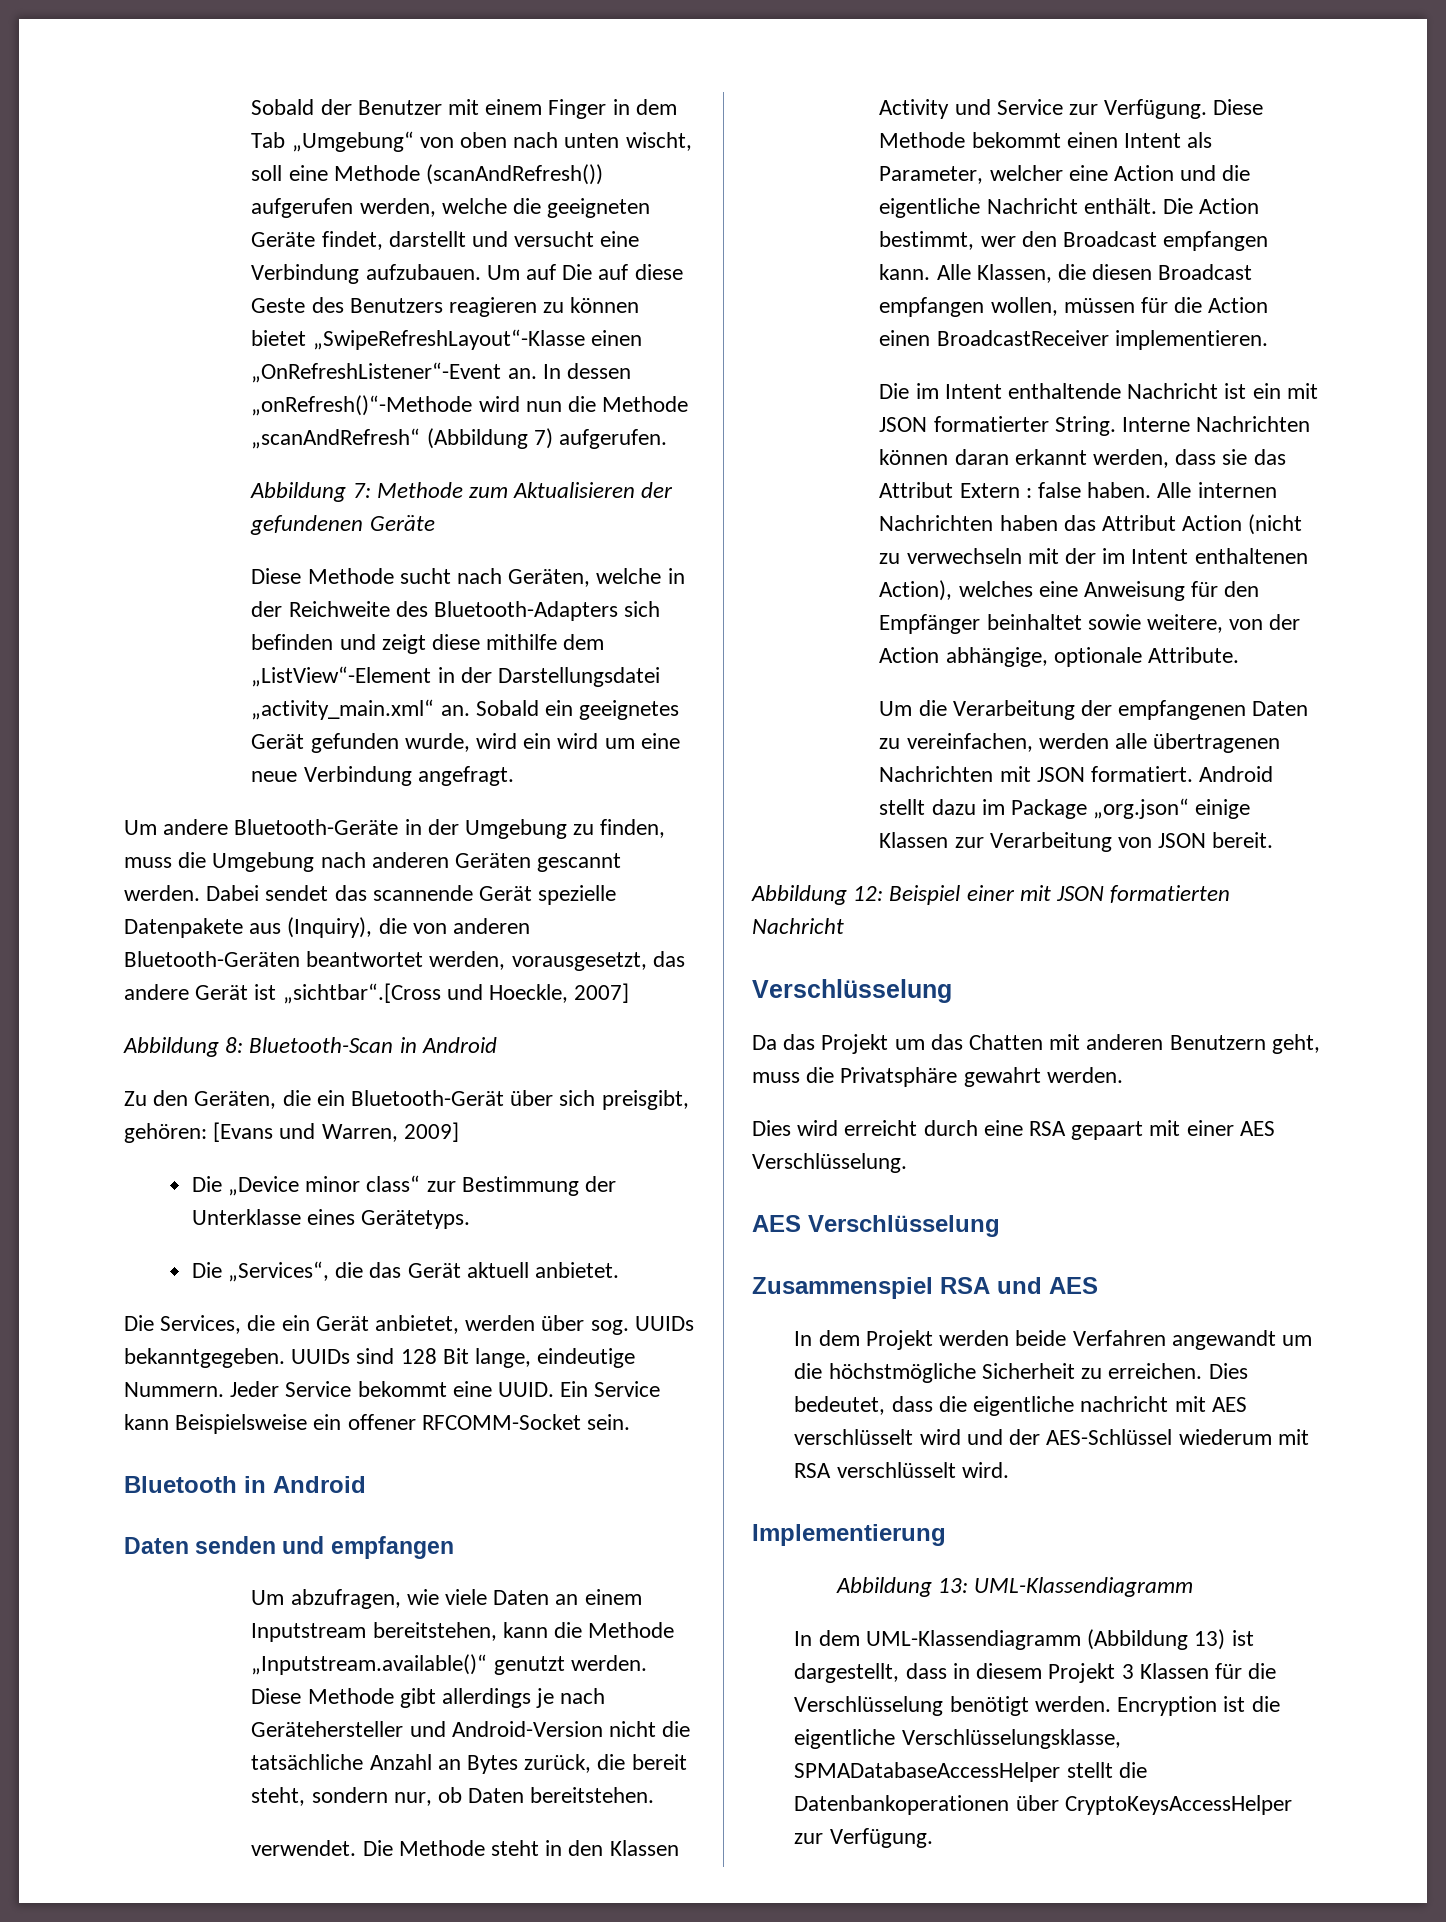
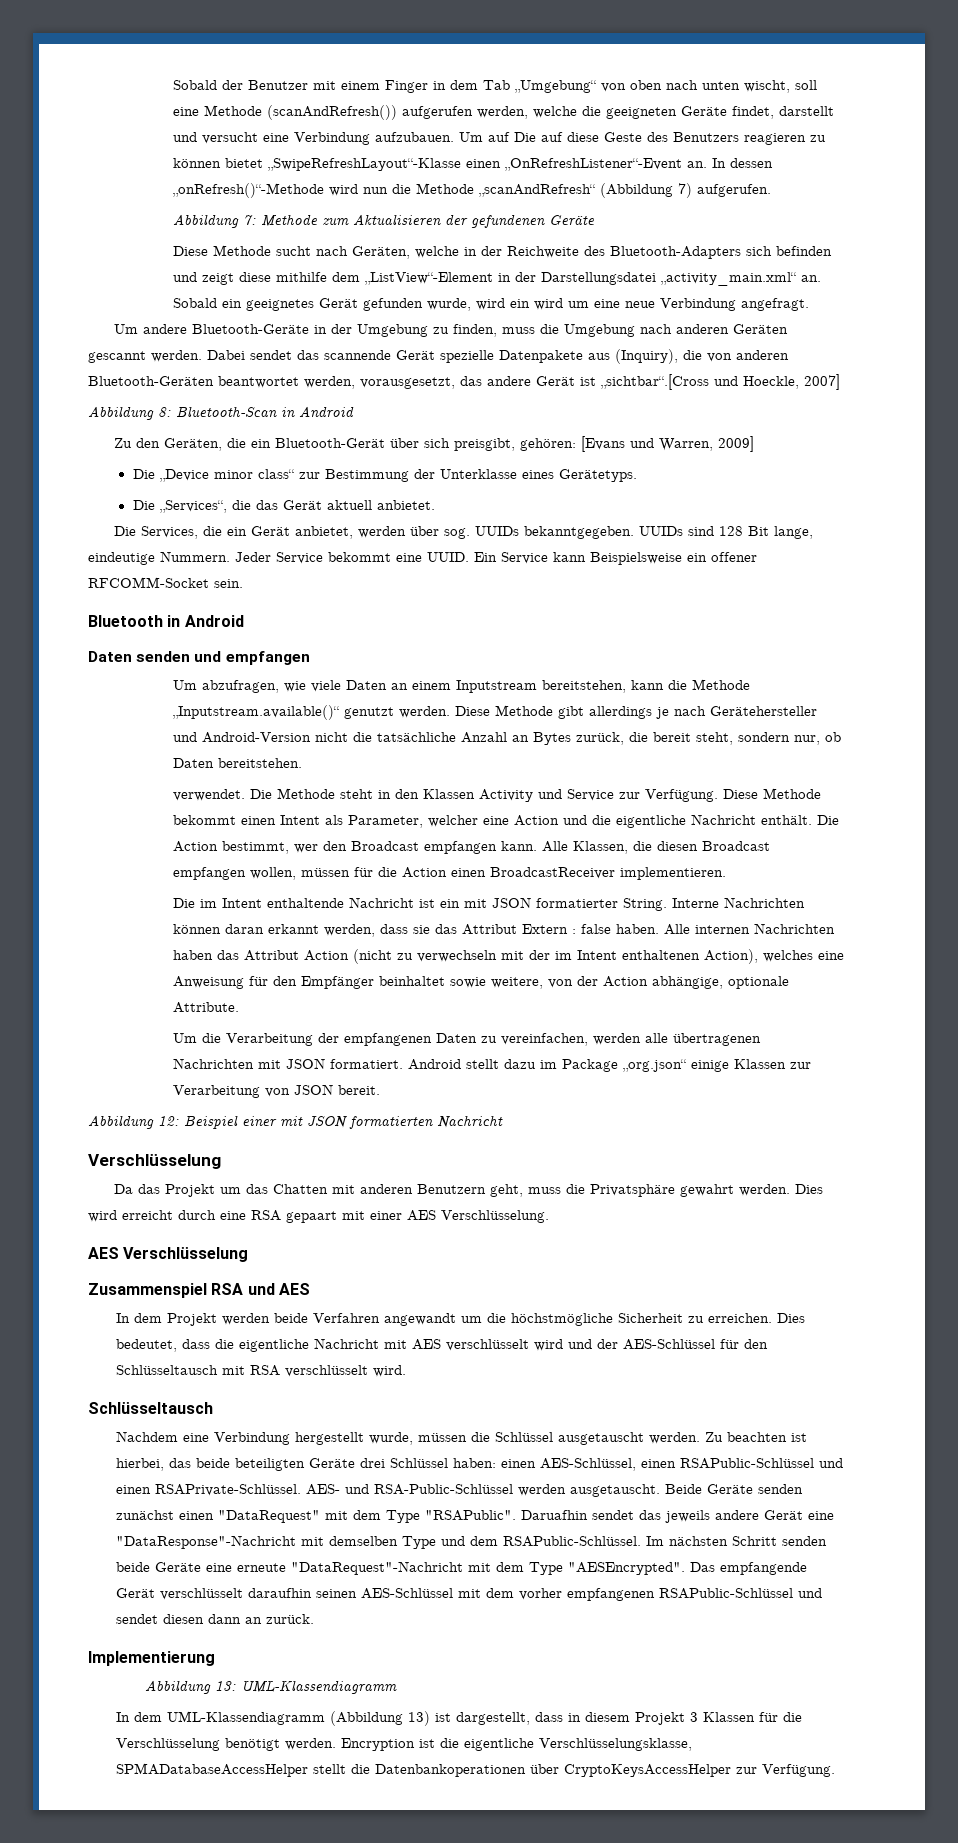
- Da das Projekt um das Chatten mit anderen Benutzern geht, muss die Privatsphäre gewahrt werden.
- Dies wird erreicht durch eine RSA gepaart mit einer AES Verschlüsselung.
+ Da das Projekt um das Chatten mit anderen Benutzern geht, muss die Privatsphäre gewahrt werden. Dies wird erreicht durch eine RSA gepaart mit einer AES Verschlüsselung.
- Dies bedeutet, dass die eigentliche nachricht mit AES verschlüsselt wird und der AES-Schlüssel wiederum mit RSA verschlüsselt wird.
+ Dies bedeutet, dass die eigentliche Nachricht mit AES verschlüsselt wird und der AES-Schlüssel für den Schlüsseltausch mit RSA verschlüsselt wird.
+ Schlüsseltausch
+ Nachdem eine Verbindung hergestellt wurde, müssen die Schlüssel ausgetauscht werden. Zu beachten ist hierbei, das beide beteiligten Geräte drei Schlüssel haben: einen AES-Schlüssel, einen RSAPublic-Schlüssel und einen RSAPrivate-Schlüssel. AES- und RSA-Public-Schlüssel werden ausgetauscht. Beide Geräte senden zunächst einen "DataRequest" mit dem Type "RSAPublic". Daruafhin sendet das jeweils andere Gerät eine "DataResponse"-Nachricht mit demselben Type und dem RSAPublic-Schlüssel. Im nächsten Schritt senden beide Geräte eine erneute "DataRequest"-Nachricht mit dem Type "AESEncrypted". Das empfangende Gerät verschlüsselt daraufhin seinen AES-Schlüssel mit dem vorher empfangenen RSAPublic-Schlüssel und sendet diesen dann an zurück.

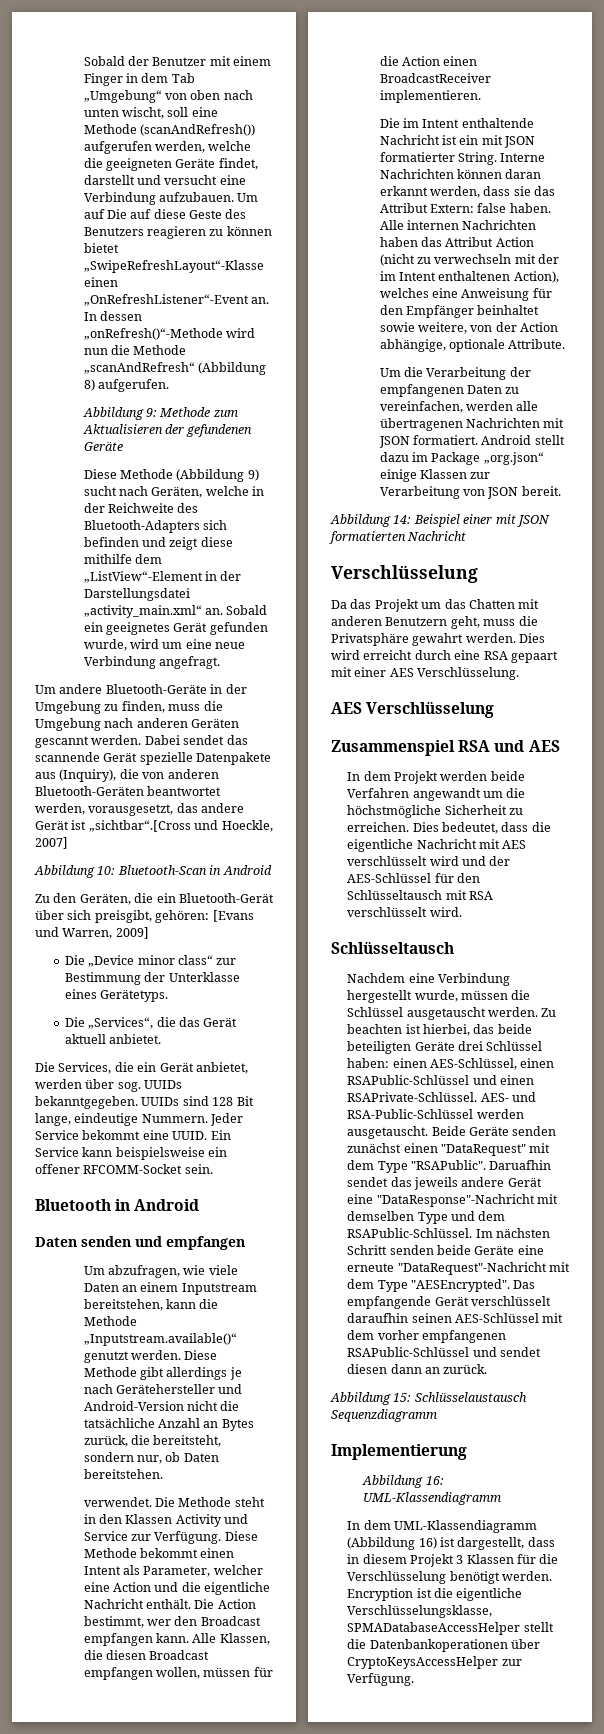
- In dessen „onRefresh()“-Methode wird nun die Methode „scanAndRefresh“ (Abbildung 7) aufgerufen.
+ In dessen „onRefresh()“-Methode wird nun die Methode „scanAndRefresh“ (Abbildung 8) aufgerufen.
- Abbildung 7: Methode zum Aktualisieren der gefundenen Geräte
+ Abbildung 9: Methode zum Aktualisieren der gefundenen Geräte
- Diese Methode sucht nach Geräten, welche in der Reichweite des Bluetooth-Adapters sich befinden und zeigt diese mithilfe dem „ListView“-Element in der Darstellungsdatei „activity_main.xml“ an.
+ Diese Methode (Abbildung 9) sucht nach Geräten, welche in der Reichweite des Bluetooth-Adapters sich befinden und zeigt diese mithilfe dem „ListView“-Element in der Darstellungsdatei „activity_main.xml“ an.
- Sobald ein geeignetes Gerät gefunden wurde, wird ein wird um eine neue Verbindung angefragt.
+ Sobald ein geeignetes Gerät gefunden wurde, wird um eine neue Verbindung angefragt.
- Abbildung 8: Bluetooth-Scan in Android
+ Abbildung 10: Bluetooth-Scan in Android
- Ein Service kann Beispielsweise ein offener RFCOMM-Socket sein.
+ Ein Service kann beispielsweise ein offener RFCOMM-Socket sein.
- Diese Methode gibt allerdings je nach Gerätehersteller und Android-Version nicht die tatsächliche Anzahl an Bytes zurück, die bereit steht, sondern nur, ob Daten bereitstehen.
+ Diese Methode gibt allerdings je nach Gerätehersteller und Android-Version nicht die tatsächliche Anzahl an Bytes zurück, die bereitsteht, sondern nur, ob Daten bereitstehen.
- Interne Nachrichten können daran erkannt werden, dass sie das Attribut Extern : false haben.
+ Interne Nachrichten können daran erkannt werden, dass sie das Attribut Extern: false haben.
- Abbildung 12: Beispiel einer mit JSON formatierten Nachricht
+ Abbildung 14: Beispiel einer mit JSON formatierten Nachricht
+ Abbildung 15: Schlüsselaustausch Sequenzdiagramm
- Abbildung 13: UML-Klassendiagramm
+ Abbildung 16: UML-Klassendiagramm
- In dem UML-Klassendiagramm (Abbildung 13) ist dargestellt, dass in diesem Projekt 3 Klassen für die Verschlüsselung benötigt werden.
+ In dem UML-Klassendiagramm (Abbildung 16) ist dargestellt, dass in diesem Projekt 3 Klassen für die Verschlüsselung benötigt werden.

